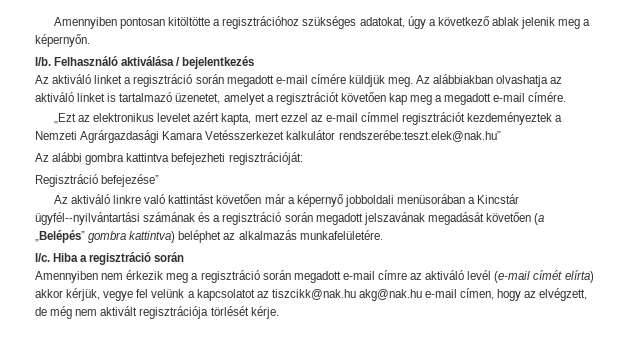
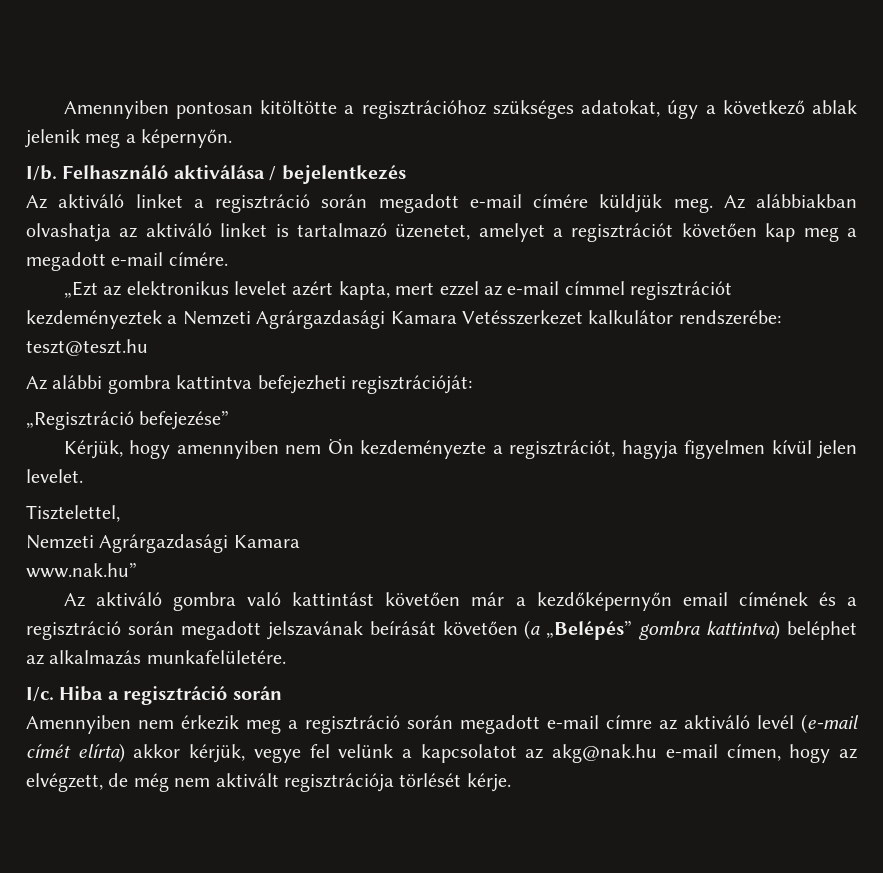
- „Ezt az elektronikus levelet azért kapta, mert ezzel az e-mail címmel regisztrációt kezdeményeztek a Nemzeti Agrárgazdasági Kamara Vetésszerkezet kalkulátor rendszerébe:teszt.elek@nak.hu”
+ „Ezt az elektronikus levelet azért kapta, mert ezzel az e-mail címmel regisztrációt kezdeményeztek a Nemzeti Agrárgazdasági Kamara Vetésszerkezet kalkulátor rendszerébe: teszt@teszt.hu
- Regisztráció befejezése”
+ „Regisztráció befejezése”
- Az aktiváló linkre való kattintást követően már a képernyő jobboldali menüsorában a Kincstár ügyfél--nyilvántartási számának és a regisztráció során megadott jelszavának megadását követően (a „Belépés” gombra kattintva) beléphet az alkalmazás munkafelületére.
+ Kérjük, hogy amennyiben nem Ön kezdeményezte a regisztrációt, hagyja figyelmen kívül jelen levelet.
+ Tisztelettel,
+ Nemzeti Agrárgazdasági Kamara
+ www.nak.hu”
+ Az aktiváló gombra való kattintást követően már a kezdőképernyőn email címének és a regisztráció során megadott jelszavának beírását követően (a „Belépés” gombra kattintva) beléphet az alkalmazás munkafelületére.
- Amennyiben nem érkezik meg a regisztráció során megadott e-mail címre az aktiváló levél (e-mail címét elírta) akkor kérjük, vegye fel velünk a kapcsolatot az tiszcikk@nak.hu akg@nak.hu e-mail címen, hogy az elvégzett, de még nem aktivált regisztrációja törlését kérje.
+ Amennyiben nem érkezik meg a regisztráció során megadott e-mail címre az aktiváló levél (e-mail címét elírta) akkor kérjük, vegye fel velünk a kapcsolatot az akg@nak.hu e-mail címen, hogy az elvégzett, de még nem aktivált regisztrációja törlését kérje.

